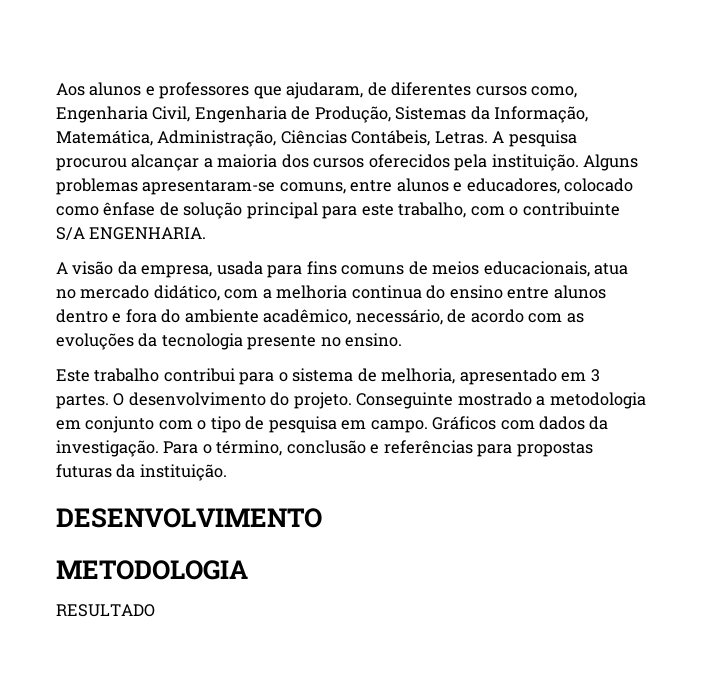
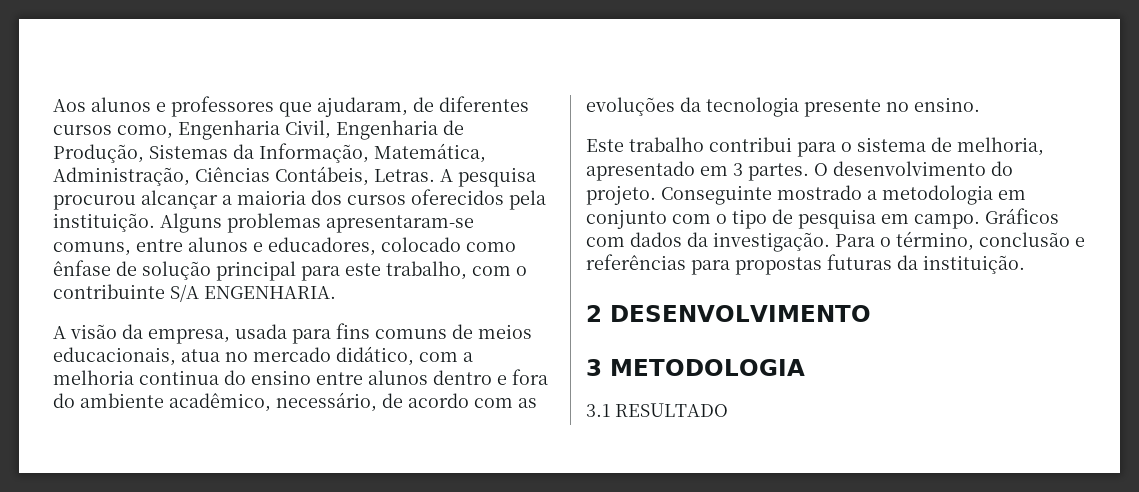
- DESENVOLVIMENTO
+ 2 DESENVOLVIMENTO
- METODOLOGIA
+ 3 METODOLOGIA
- RESULTADO
+ 3.1 RESULTADO

